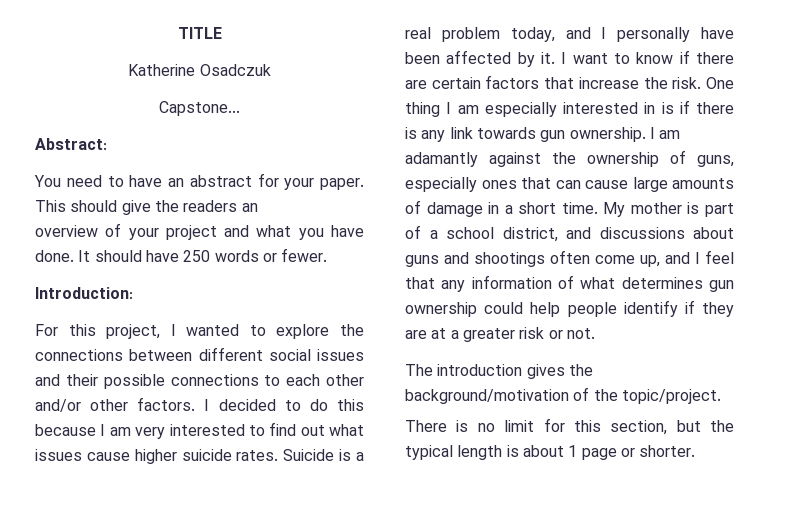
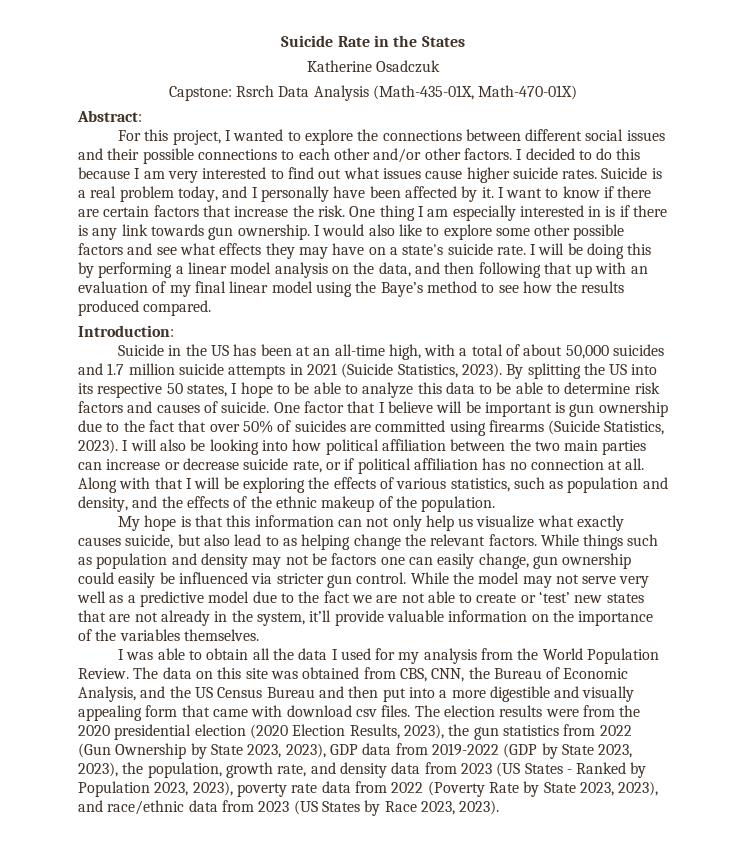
- TITLE
+ Suicide Rate in the States
  Katherine Osadczuk
- Capstone...
+ Capstone: Rsrch Data Analysis (Math-435-01X, Math-470-01X)
  Abstract:
- You need to have an abstract for your paper. This should give the readers an
- overview of your project and what you have done. It should have 250 words or fewer.
- Introduction:
- I am adamantly against the ownership of guns, especially ones that can cause large amounts of damage in a short time. My mother is part of a school district, and discussions about guns and shootings often come up, and I feel that any information of what determines gun ownership could help people identify if they are at a greater risk or not.
- The introduction gives the background/motivation of the topic/project.
- There is no limit for this section, but the typical length is about 1 page or shorter.
+ I would also like to explore some other possible factors and see what effects they may have on a state's suicide rate. I will be doing this by performing a linear model analysis on the data, and then following that up with an evaluation of my final linear model using the Baye’s method to see how the results produced compared.
+ Introduction:
+ Suicide in the US has been at an all-time high, with a total of about 50,000 suicides and 1.7 million suicide attempts in 2021 (Suicide Statistics, 2023). By splitting the US into its respective 50 states, I hope to be able to analyze this data to be able to determine risk factors and causes of suicide. One factor that I believe will be important is gun ownership due to the fact that over 50% of suicides are committed using firearms (Suicide Statistics, 2023). I will also be looking into how political affiliation between the two main parties can increase or decrease suicide rate, or if political affiliation has no connection at all. Along with that I will be exploring the effects of various statistics, such as population and density, and the effects of the ethnic makeup of the population.
+ My hope is that this information can not only help us visualize what exactly causes suicide, but also lead to as helping change the relevant factors. While things such as population and density may not be factors one can easily change, gun ownership could easily be influenced via stricter gun control. While the model may not serve very well as a predictive model due to the fact we are not able to create or ‘test’ new states that are not already in the system, it’ll provide valuable information on the importance of the variables themselves.
+ I was able to obtain all the data I used for my analysis from the World Population Review. The data on this site was obtained from CBS, CNN, the Bureau of Economic Analysis, and the US Census Bureau and then put into a more digestible and visually appealing form that came with download csv files. The election results were from the 2020 presidential election (2020 Election Results, 2023), the gun statistics from 2022 (Gun Ownership by State 2023, 2023), GDP data from 2019-2022 (GDP by State 2023, 2023), the population, growth rate, and density data from 2023 (US States - Ranked by Population 2023, 2023), poverty rate data from 2022 (Poverty Rate by State 2023, 2023), and race/ethnic data from 2023 (US States by Race 2023, 2023).

